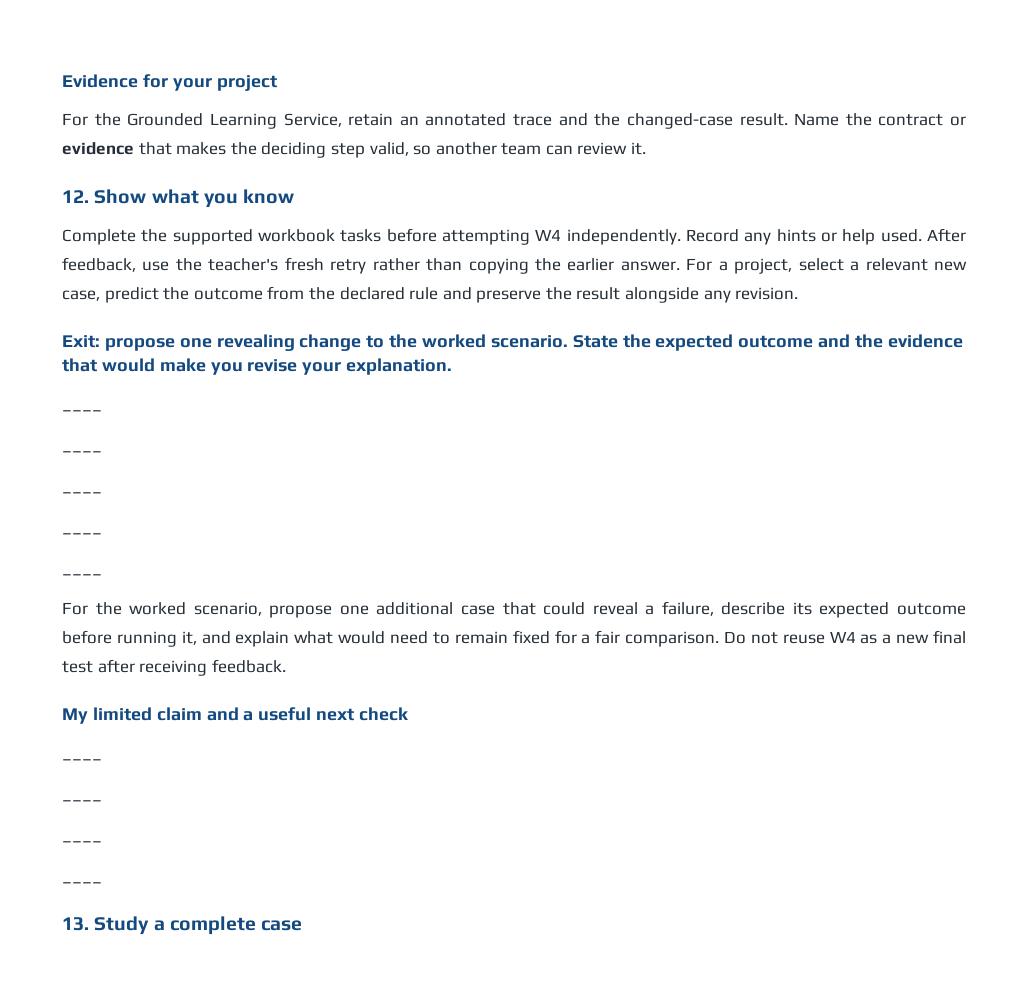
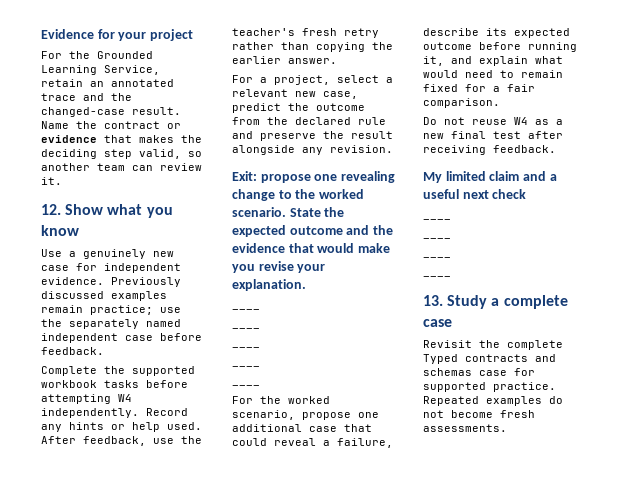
+ Use a genuinely new case for independent evidence. Previously discussed examples remain practice; use the separately named independent case before feedback.
- After feedback, use the teacher's fresh retry rather than copying the earlier answer. For a project, select a relevant new case, predict the outcome from the declared rule and preserve the result alongside any revision.
+ After feedback, use the teacher's fresh retry rather than copying the earlier answer.
+ For a project, select a relevant new case, predict the outcome from the declared rule and preserve the result alongside any revision.
- For the worked scenario, propose one additional case that could reveal a failure, describe its expected outcome before running it, and explain what would need to remain fixed for a fair comparison. Do not reuse W4 as a new final test after receiving feedback.
+ For the worked scenario, propose one additional case that could reveal a failure, describe its expected outcome before running it, and explain what would need to remain fixed for a fair comparison.
+ Do not reuse W4 as a new final test after receiving feedback.
+ Revisit the complete Typed contracts and schemas case for supported practice. Repeated examples do not become fresh assessments.

